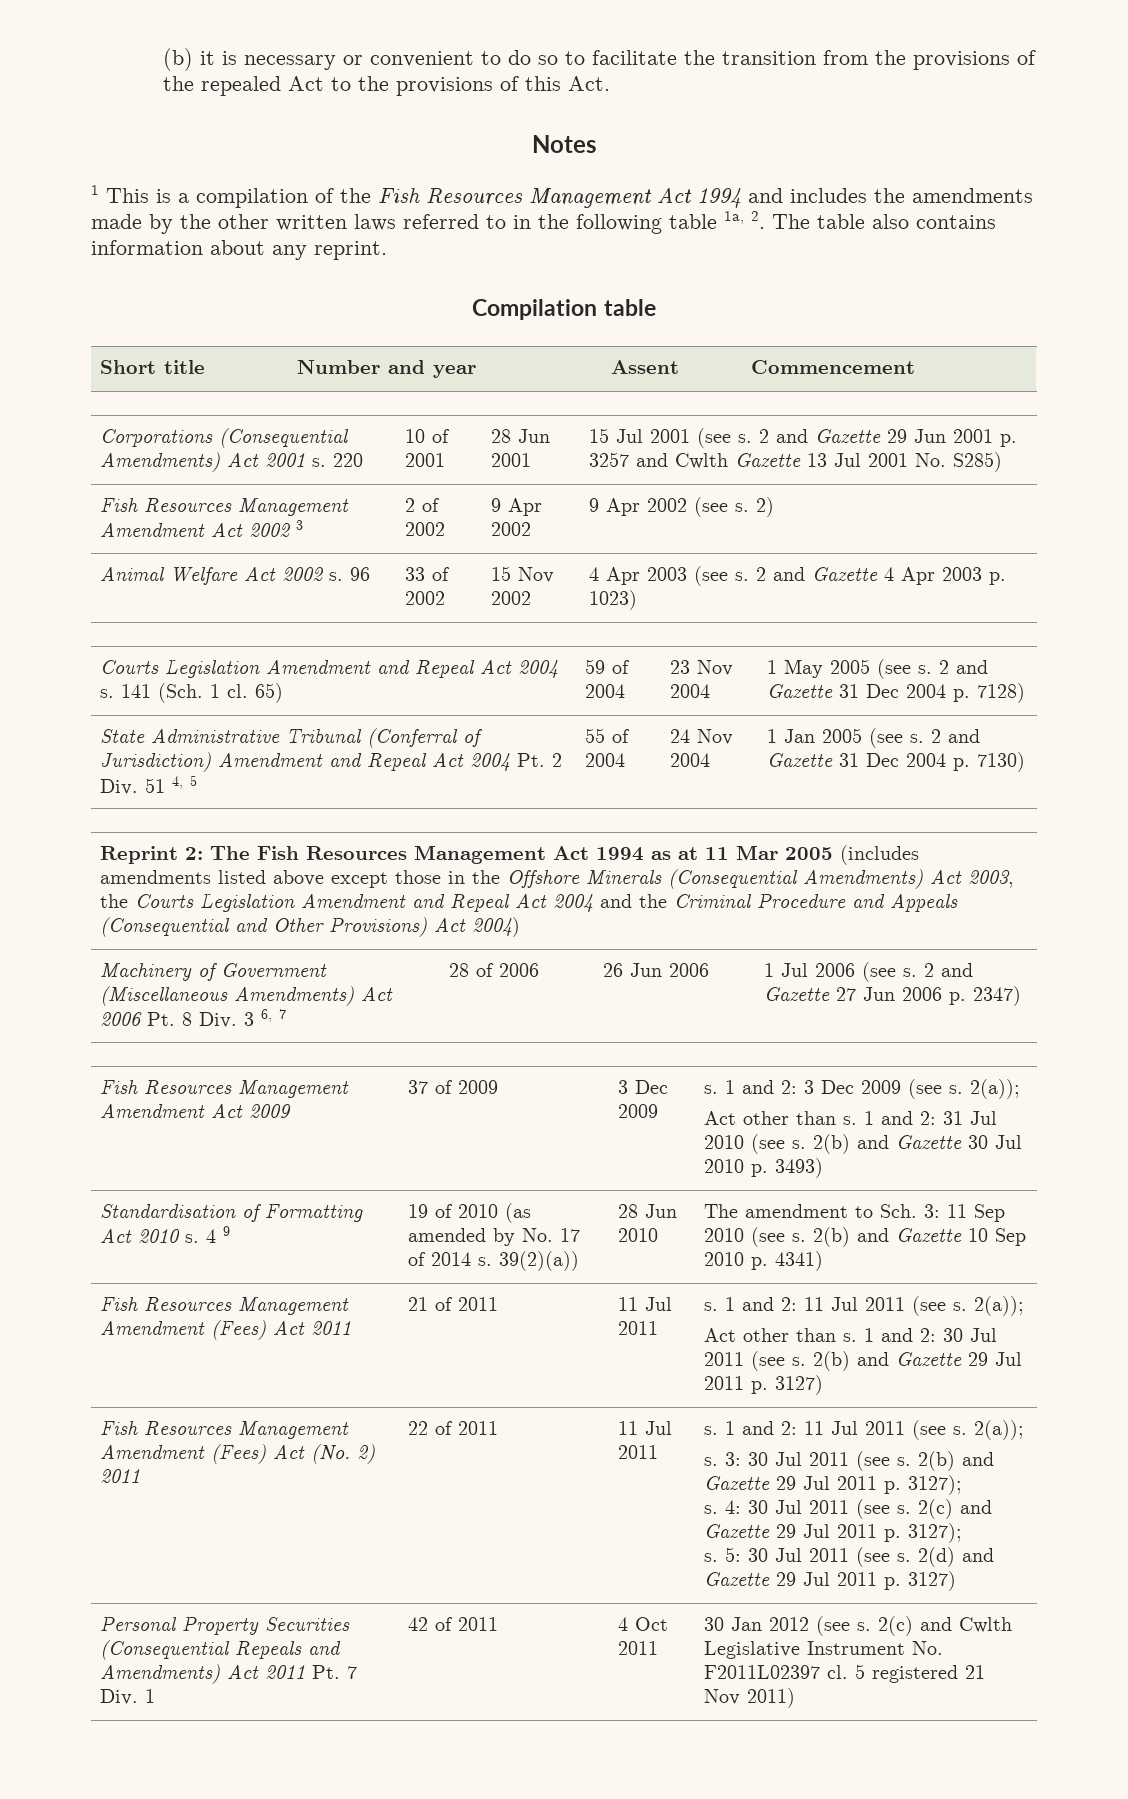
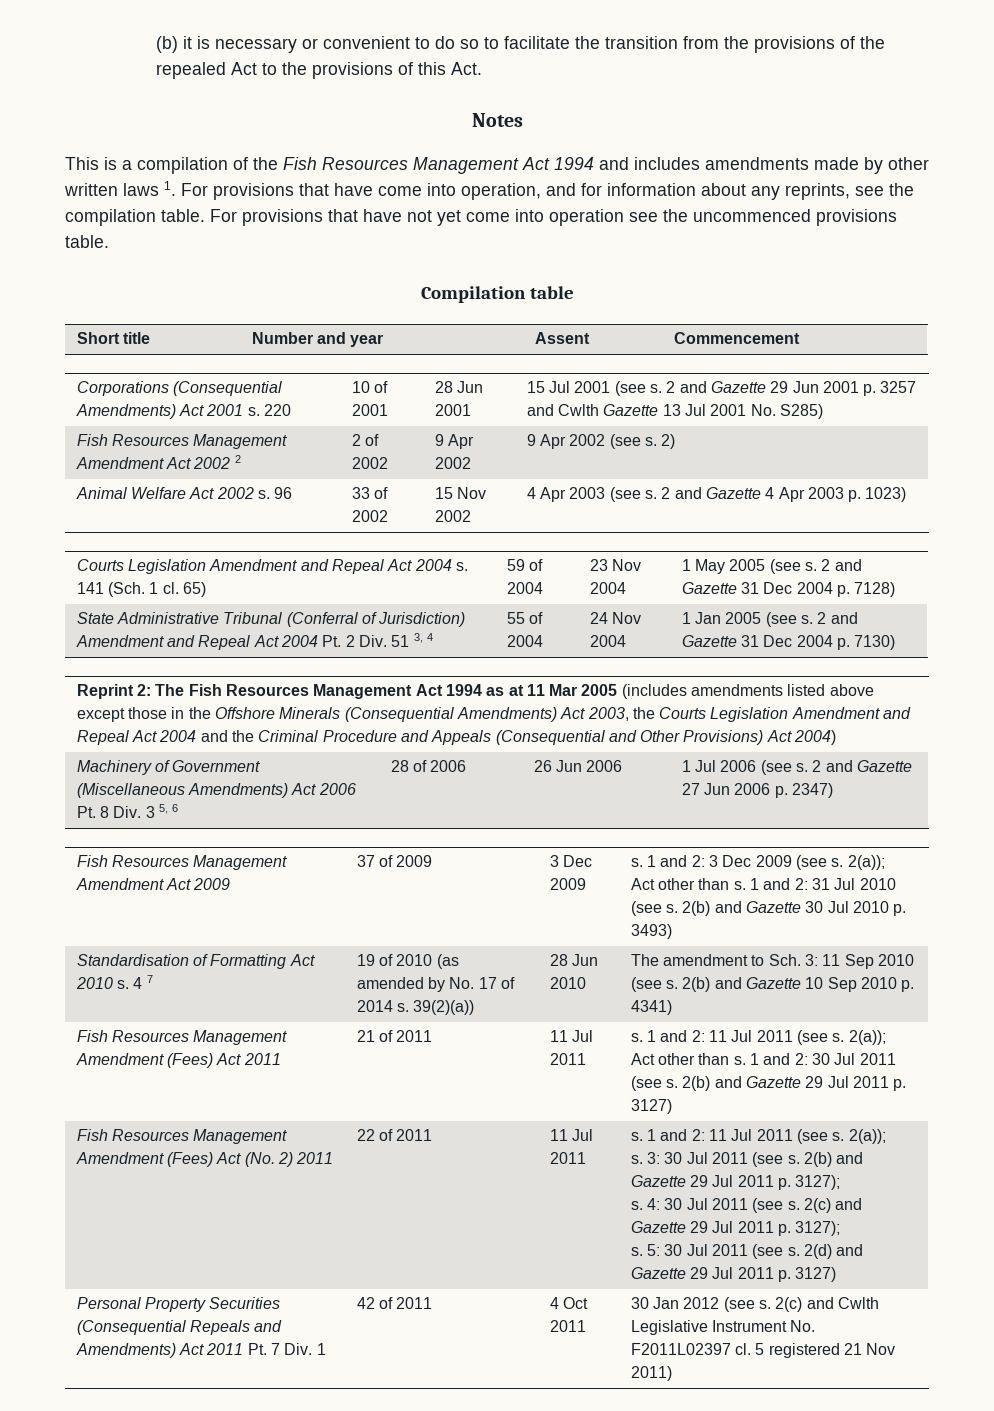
- 1 This is a compilation of the Fish Resources Management Act 1994 and includes the amendments made by the other written laws referred to in the following table 1a, 2. The table also contains information about any reprint.
+ This is a compilation of the Fish Resources Management Act 1994 and includes amendments made by other written laws 1. For provisions that have come into operation, and for information about any reprints, see the compilation table. For provisions that have not yet come into operation see the uncommenced provisions table.
- Fish Resources Management Amendment Act 2002 3 | 2 of 2002 | 9 Apr 2002 | 9 Apr 2002 (see s. 2)
+ Fish Resources Management Amendment Act 2002 2 | 2 of 2002 | 9 Apr 2002 | 9 Apr 2002 (see s. 2)
- State Administrative Tribunal (Conferral of Jurisdiction) Amendment and Repeal Act 2004 Pt. 2 Div. 51 4, 5 | 55 of 2004 | 24 Nov 2004 | 1 Jan 2005 (see s. 2 and Gazette 31 Dec 2004 p. 7130)
+ State Administrative Tribunal (Conferral of Jurisdiction) Amendment and Repeal Act 2004 Pt. 2 Div. 51 3, 4 | 55 of 2004 | 24 Nov 2004 | 1 Jan 2005 (see s. 2 and Gazette 31 Dec 2004 p. 7130)
- Machinery of Government (Miscellaneous Amendments) Act 2006 Pt. 8 Div. 3 6, 7 | 28 of 2006 | 26 Jun 2006 | 1 Jul 2006 (see s. 2 and Gazette 27 Jun 2006 p. 2347)
+ Machinery of Government (Miscellaneous Amendments) Act 2006 Pt. 8 Div. 3 5, 6 | 28 of 2006 | 26 Jun 2006 | 1 Jul 2006 (see s. 2 and Gazette 27 Jun 2006 p. 2347)
- 4 9
+ 4 7

